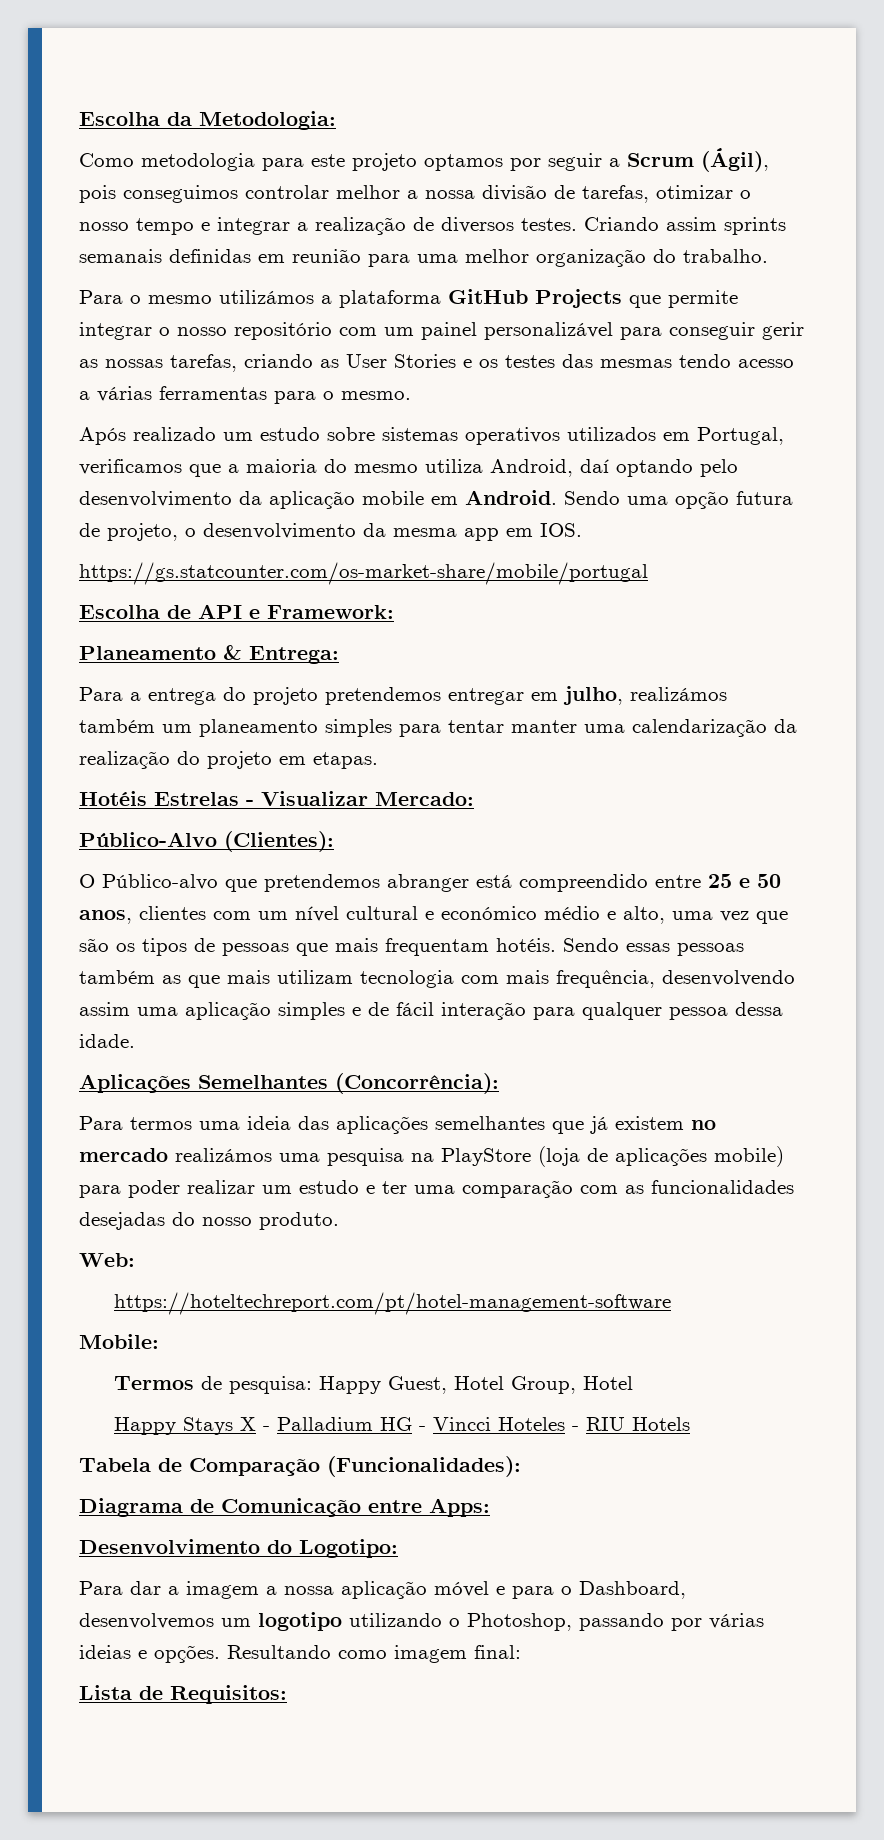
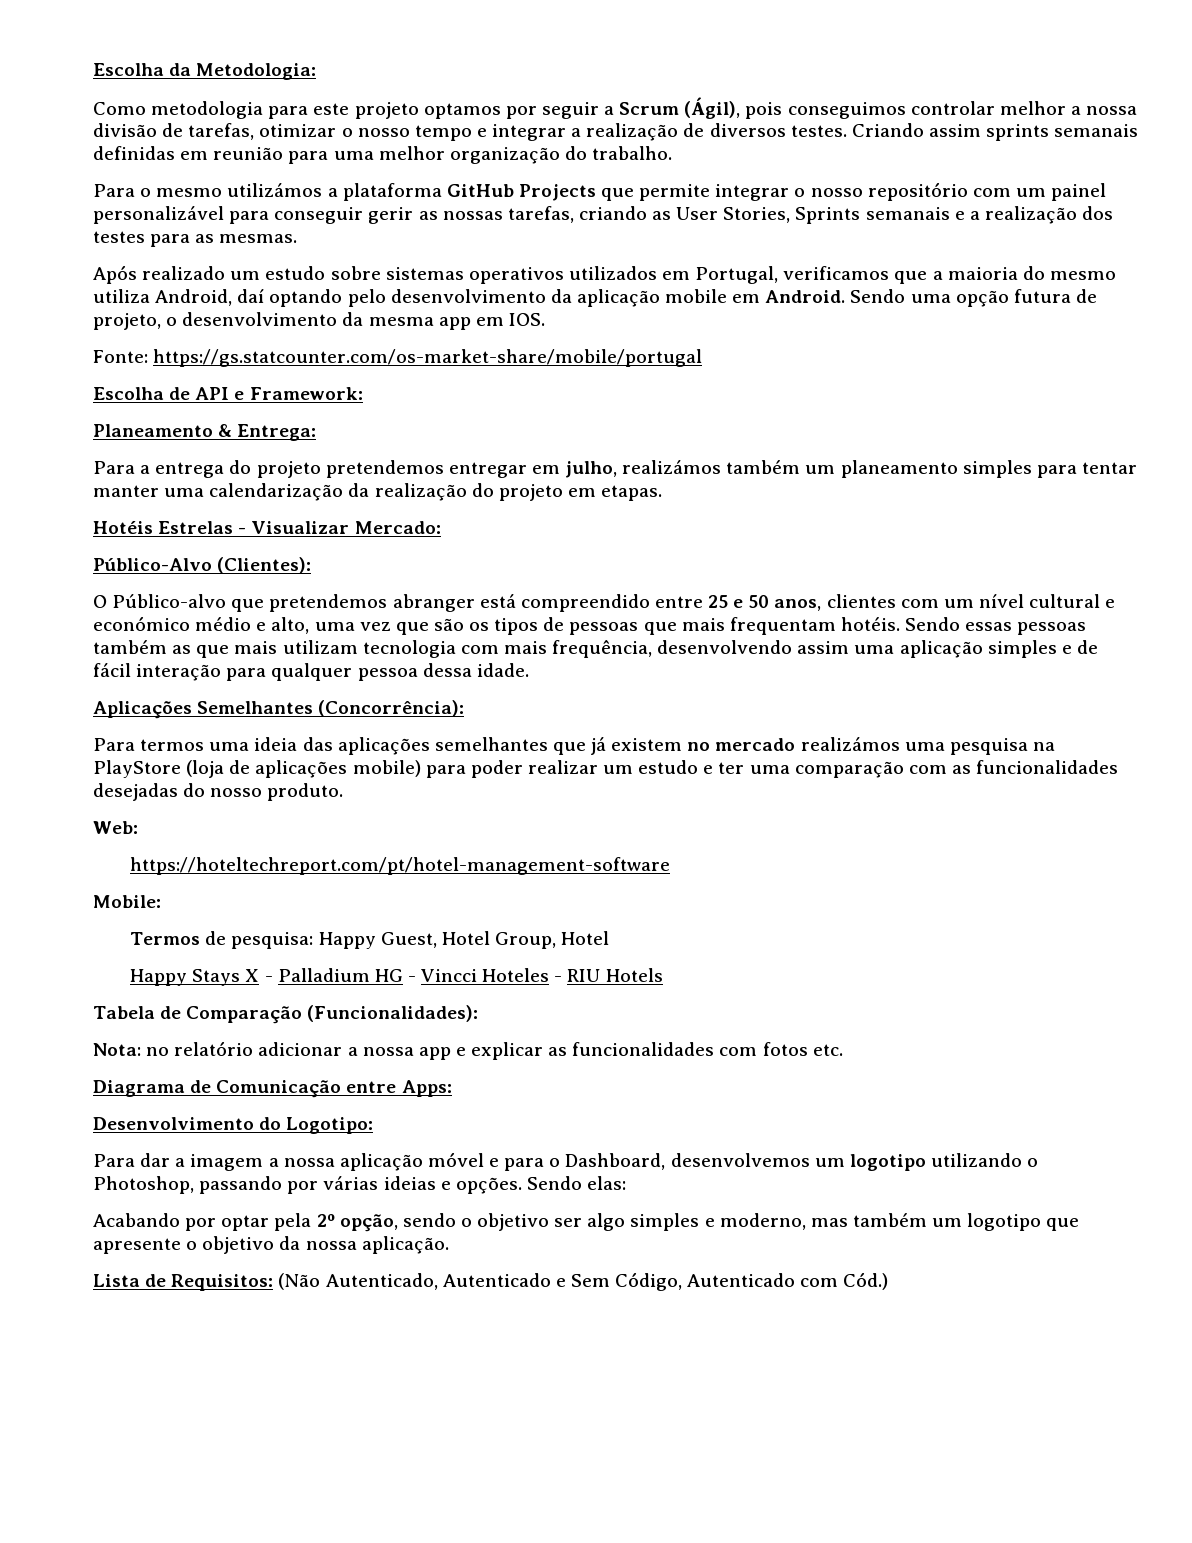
- Para o mesmo utilizámos a plataforma GitHub Projects que permite integrar o nosso repositório com um painel personalizável para conseguir gerir as nossas tarefas, criando as User Stories e os testes das mesmas tendo acesso a várias ferramentas para o mesmo.
+ Para o mesmo utilizámos a plataforma GitHub Projects que permite integrar o nosso repositório com um painel personalizável para conseguir gerir as nossas tarefas, criando as User Stories, Sprints semanais e a realização dos testes para as mesmas.
- https://gs.statcounter.com/os-market-share/mobile/portugal
+ Fonte: https://gs.statcounter.com/os-market-share/mobile/portugal
+ Nota: no relatório adicionar a nossa app e explicar as funcionalidades com fotos etc.
- Resultando como imagem final:
- Lista de Requisitos:
+ Sendo elas:
+ Acabando por optar pela 2º opção, sendo o objetivo ser algo simples e moderno, mas também um logotipo que apresente o objetivo da nossa aplicação.
+ Lista de Requisitos: (Não Autenticado, Autenticado e Sem Código, Autenticado com Cód.)

